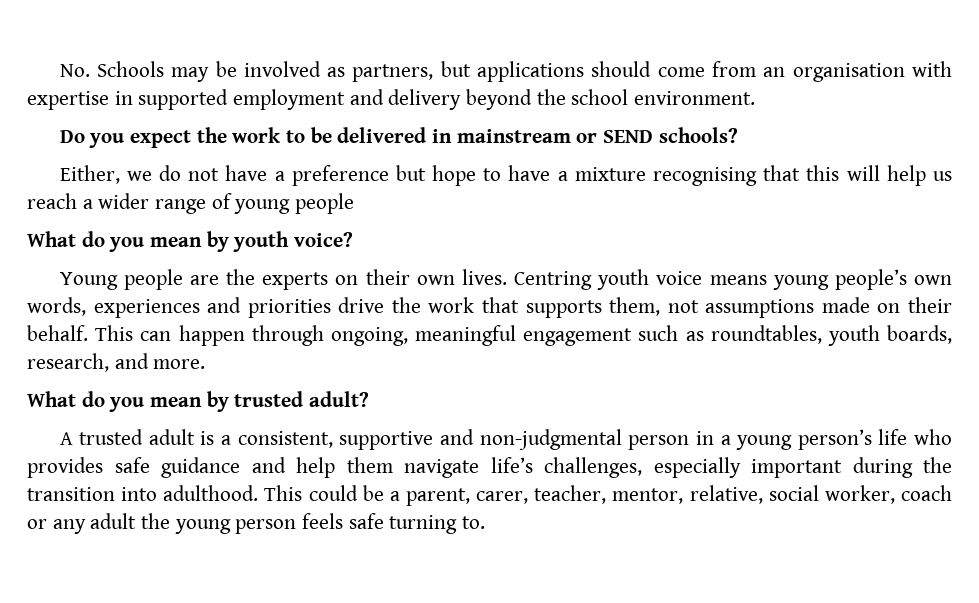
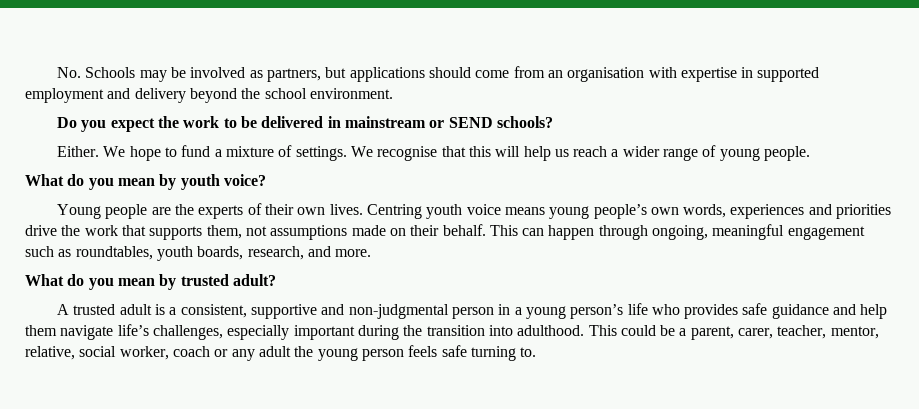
- Either, we do not have a preference but hope to have a mixture recognising that this will help us reach a wider range of young people
+ Either. We hope to fund a mixture of settings. We recognise that this will help us reach a wider range of young people.
- Young people are the experts on their own lives.
+ Young people are the experts of their own lives.

